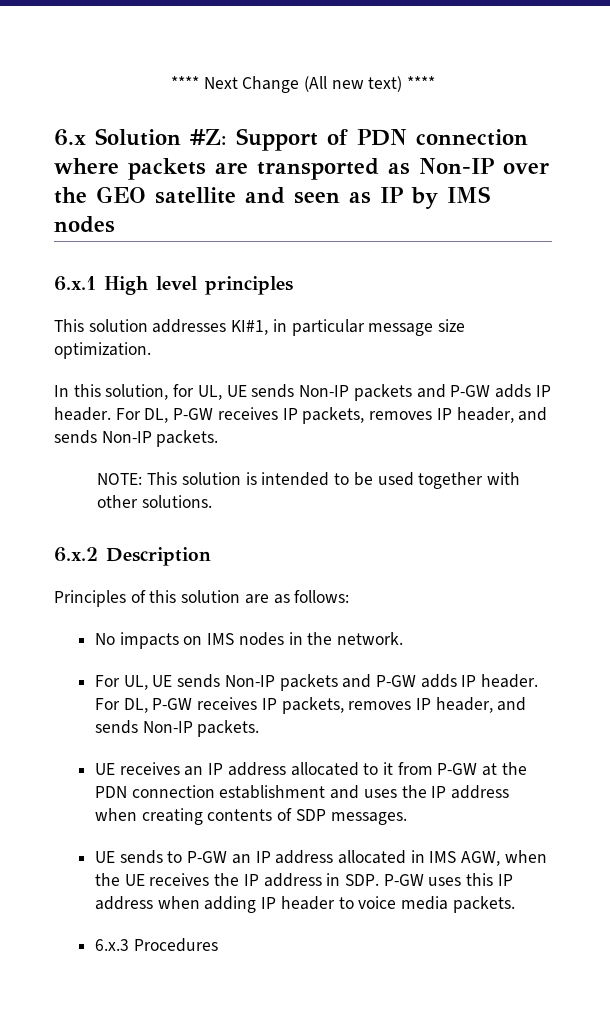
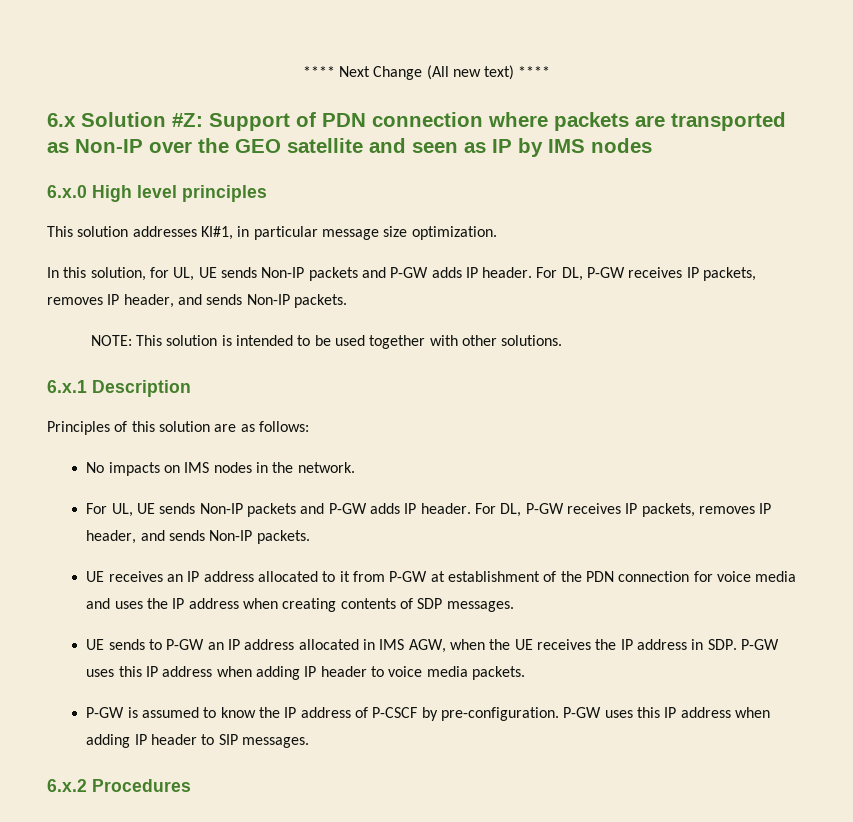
- 6.x.1 High level principles
+ 6.x.0 High level principles
- 6.x.2 Description
+ 6.x.1 Description
- UE receives an IP address allocated to it from P-GW at the PDN connection establishment and uses the IP address when creating contents of SDP messages.
+ UE receives an IP address allocated to it from P-GW at establishment of the PDN connection for voice media and uses the IP address when creating contents of SDP messages.
- 6.x.3 Procedures
+ P-GW is assumed to know the IP address of P-CSCF by pre-configuration. P-GW uses this IP address when adding IP header to SIP messages.
+ 6.x.2 Procedures

